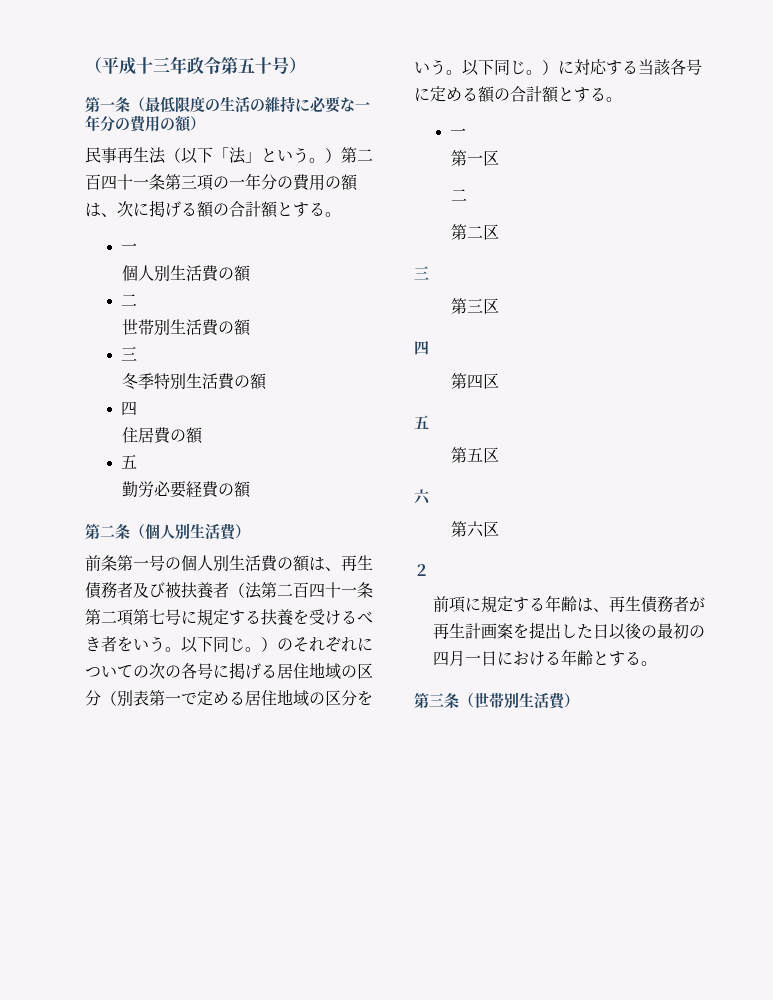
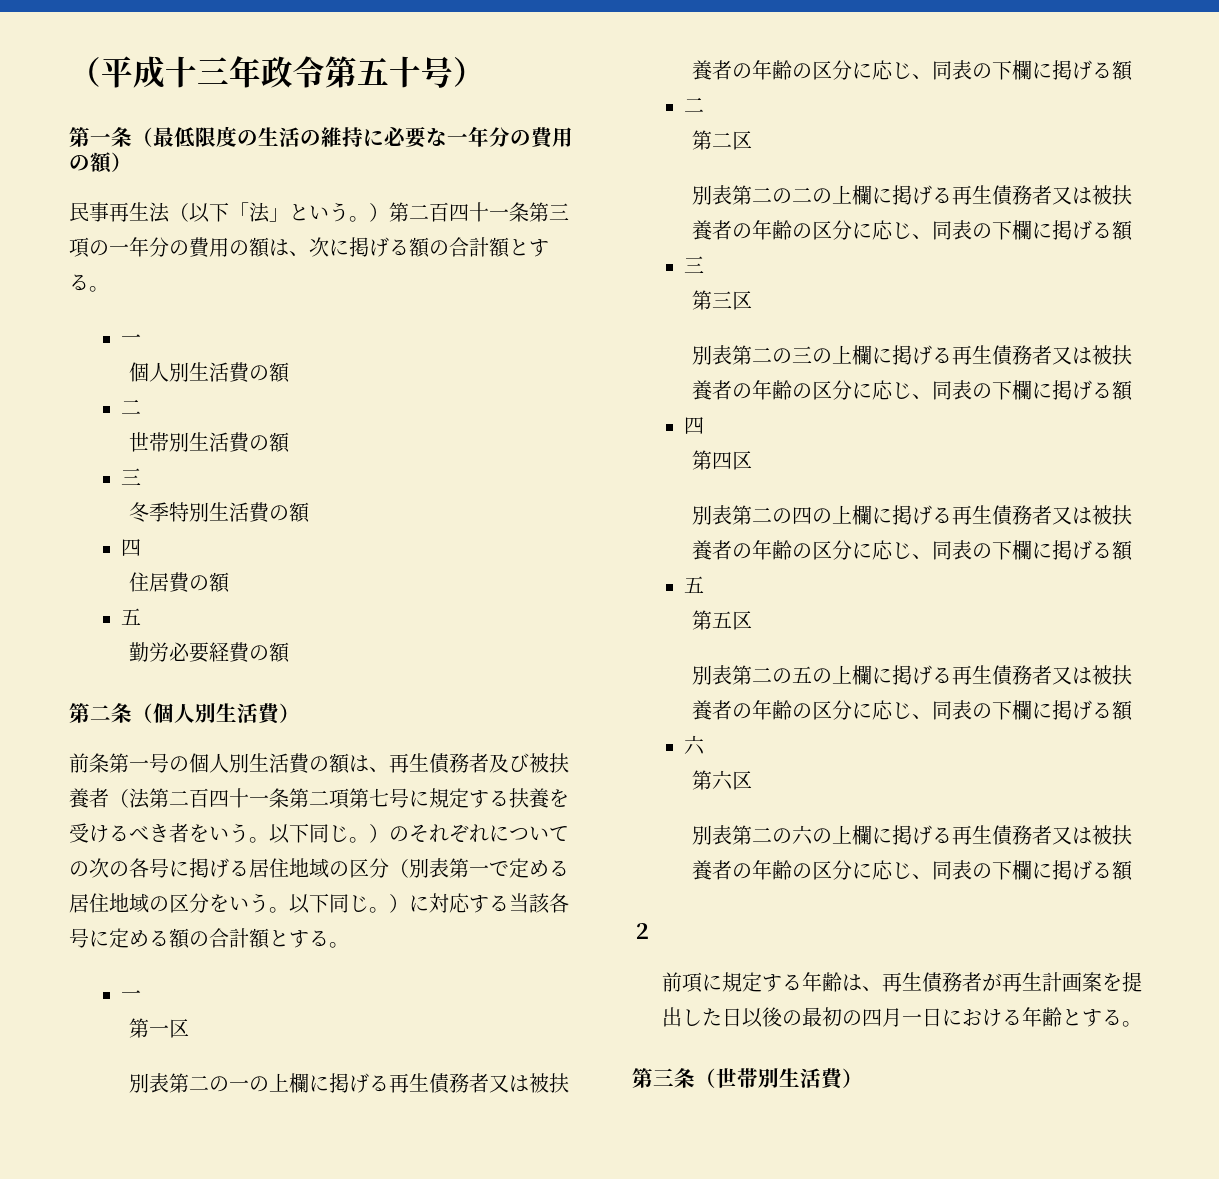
  第一区
+ 別表第二の一の上欄に掲げる再生債務者又は被扶養者の年齢の区分に応じ、同表の下欄に掲げる額
  二
  第二区
+ 別表第二の二の上欄に掲げる再生債務者又は被扶養者の年齢の区分に応じ、同表の下欄に掲げる額
  三
  第三区
+ 別表第二の三の上欄に掲げる再生債務者又は被扶養者の年齢の区分に応じ、同表の下欄に掲げる額
  四
  第四区
+ 別表第二の四の上欄に掲げる再生債務者又は被扶養者の年齢の区分に応じ、同表の下欄に掲げる額
  五
  第五区
+ 別表第二の五の上欄に掲げる再生債務者又は被扶養者の年齢の区分に応じ、同表の下欄に掲げる額
  六
  第六区
+ 別表第二の六の上欄に掲げる再生債務者又は被扶養者の年齢の区分に応じ、同表の下欄に掲げる額

